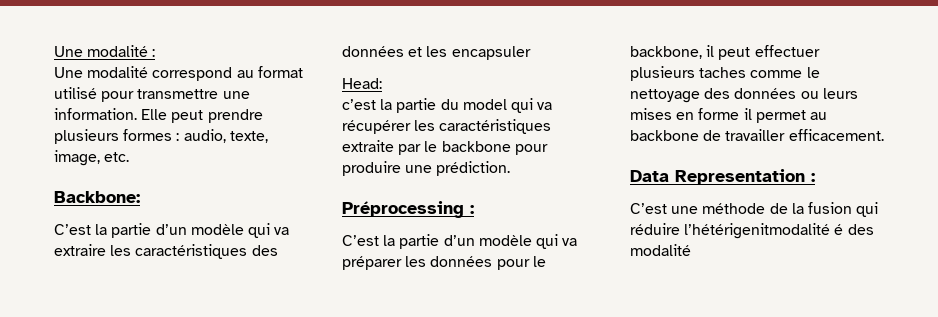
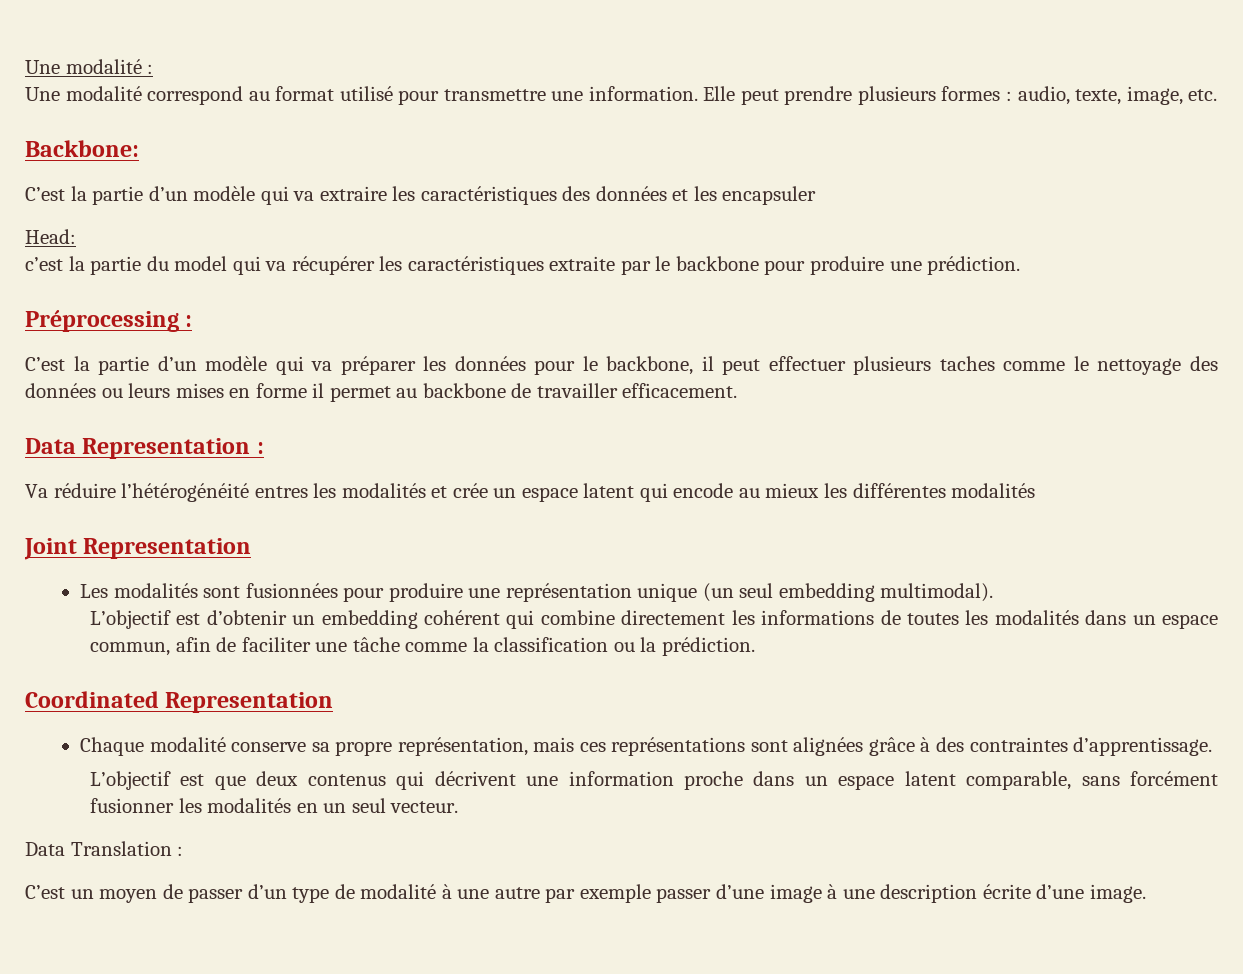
- C’est une méthode de la fusion qui réduire l’hétérigenitmodalité é des modalité
+ Va réduire l’hétérogénéité entres les modalités et crée un espace latent qui encode au mieux les différentes modalités
+ Joint Representation
+ Les modalités sont fusionnées pour produire une représentation unique (un seul embedding multimodal).
+ L’objectif est d’obtenir un embedding cohérent qui combine directement les informations de toutes les modalités dans un espace commun, afin de faciliter une tâche comme la classification ou la prédiction.
+ Coordinated Representation
+ Chaque modalité conserve sa propre représentation, mais ces représentations sont alignées grâce à des contraintes d’apprentissage.
+ L’objectif est que deux contenus qui décrivent une information proche dans un espace latent comparable, sans forcément fusionner les modalités en un seul vecteur.
+ Data Translation :
+ C’est un moyen de passer d’un type de modalité à une autre par exemple passer d’une image à une description écrite d’une image.

